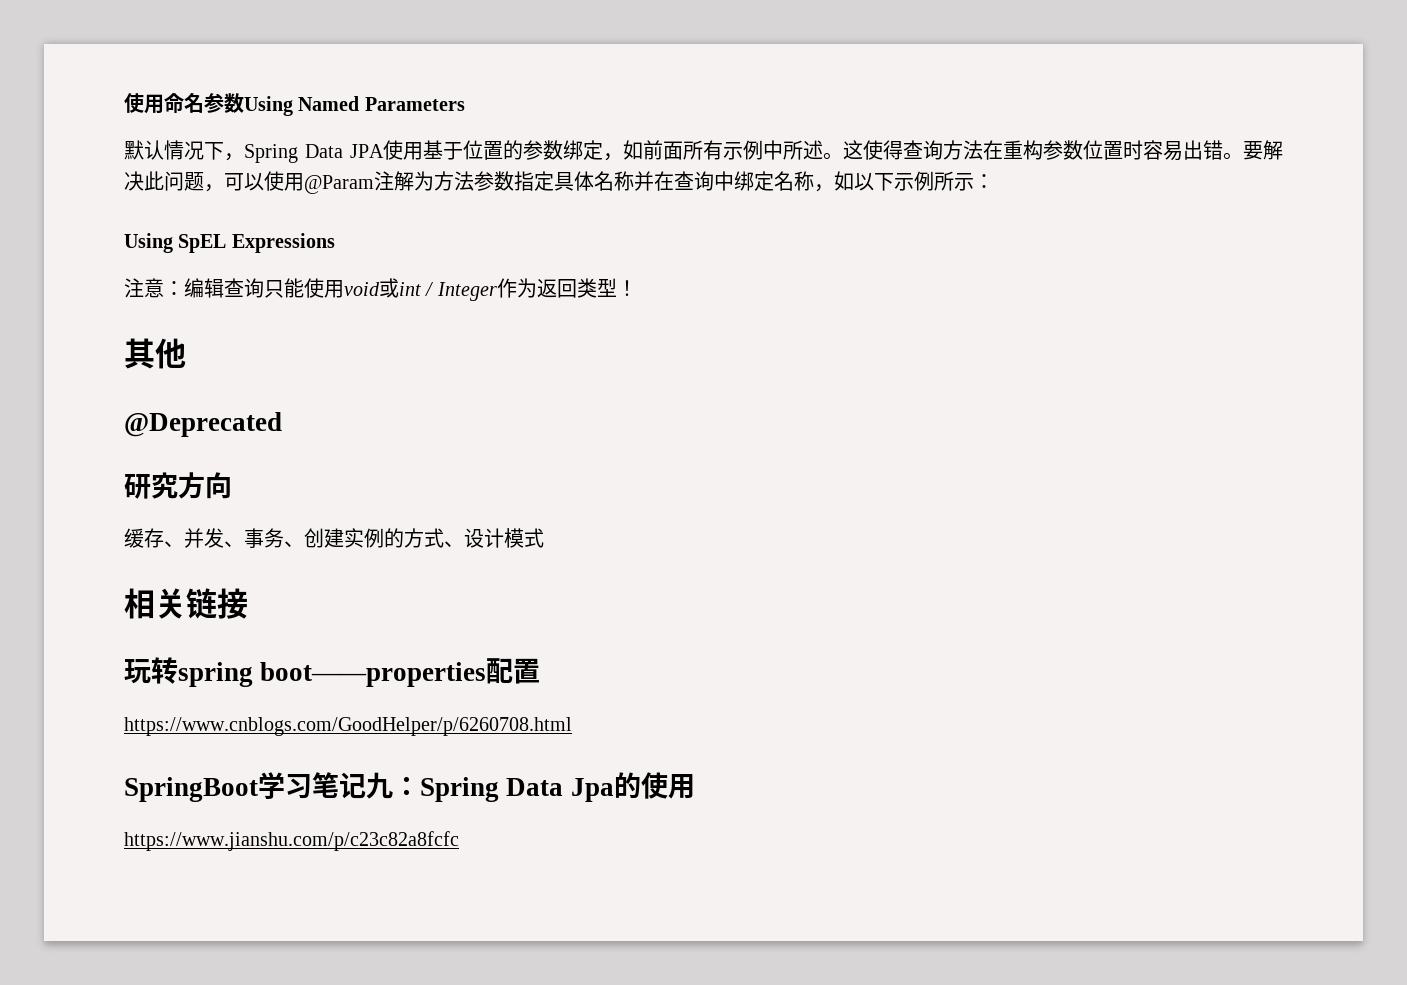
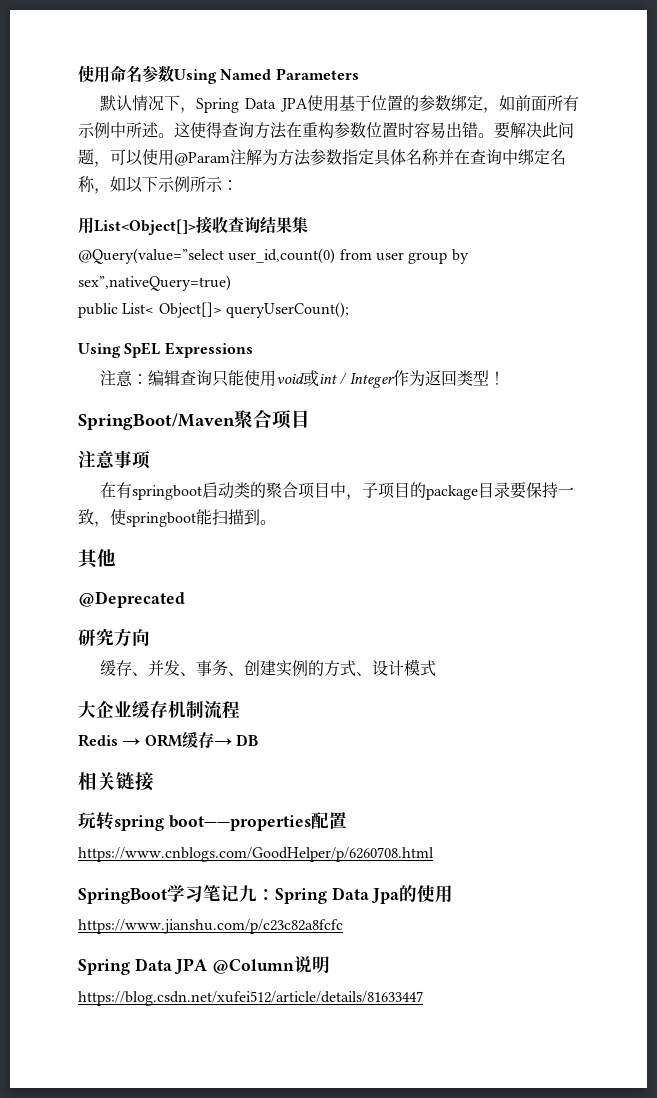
+ 用List<Object[]>接收查询结果集
+ @Query(value=”select user_id,count(0) from user group by sex”,nativeQuery=true)
+ public List< Object[]> queryUserCount();
+ SpringBoot/Maven聚合项目
+ 注意事项
+ 在有springboot启动类的聚合项目中，子项目的package目录要保持一致，使springboot能扫描到。
+ 大企业缓存机制流程
+ Redis → ORM缓存→ DB
+ Spring Data JPA @Column说明
+ https://blog.csdn.net/xufei512/article/details/81633447

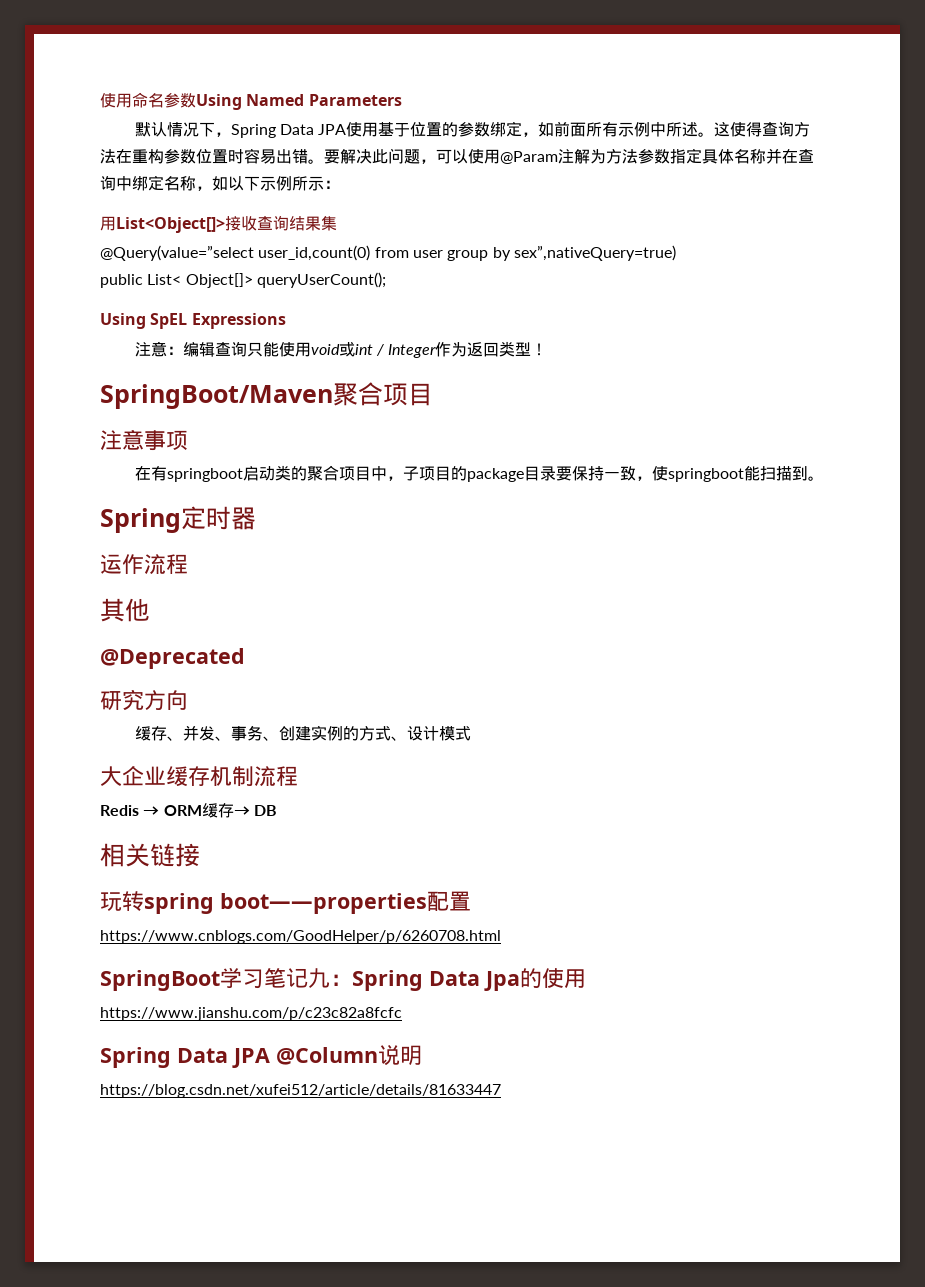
+ Spring定时器
+ 运作流程

